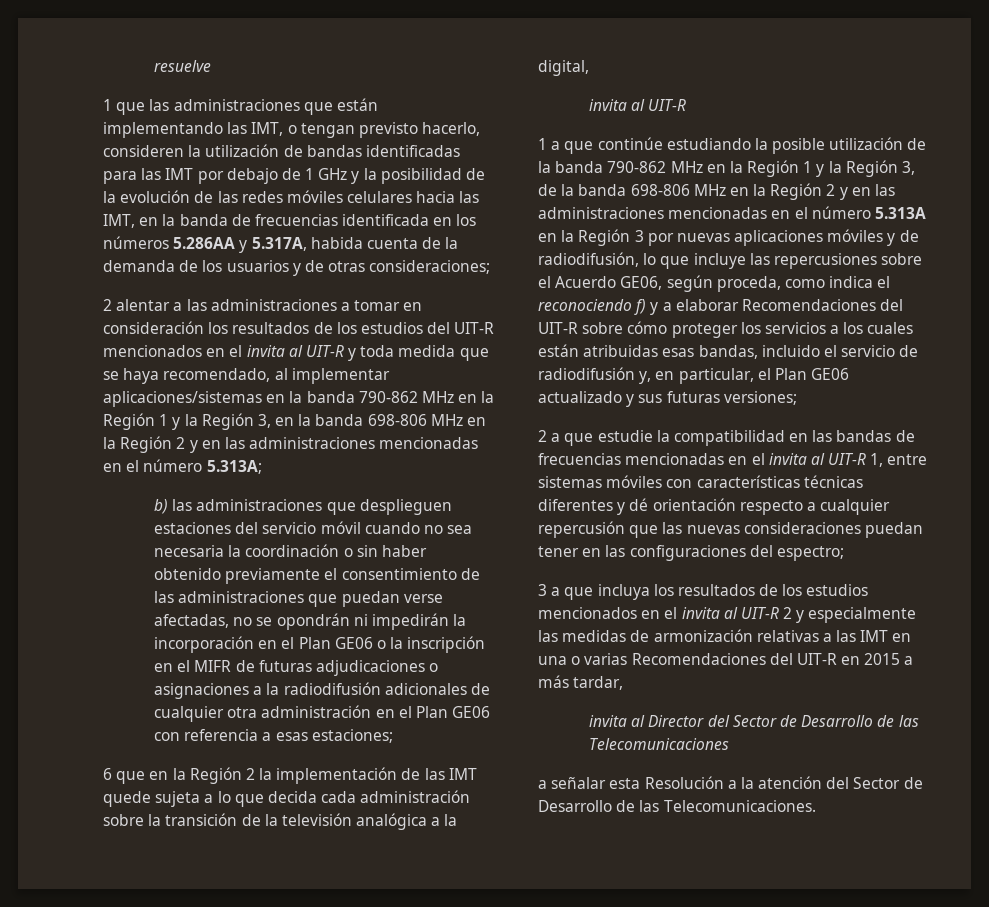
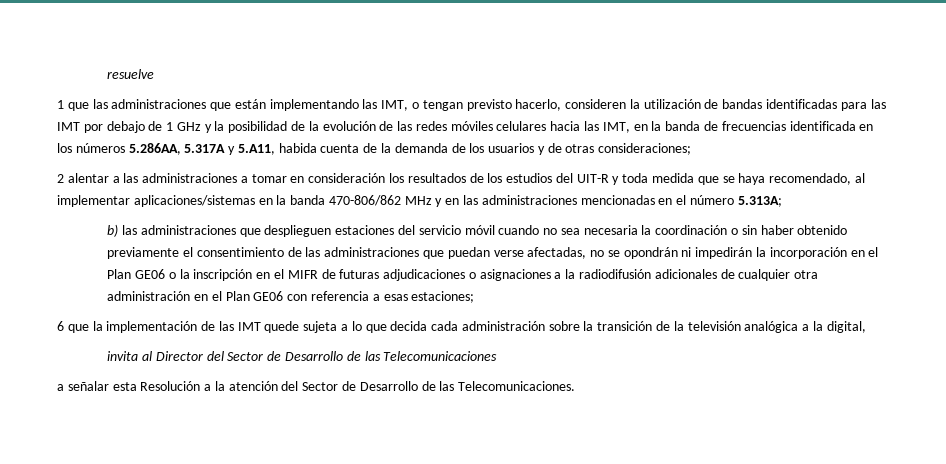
- 1 que las administraciones que están implementando las IMT, o tengan previsto hacerlo, consideren la utilización de bandas identificadas para las IMT por debajo de 1 GHz y la posibilidad de la evolución de las redes móviles celulares hacia las IMT, en la banda de frecuencias identificada en los números 5.286AA y 5.317A, habida cuenta de la demanda de los usuarios y de otras consideraciones;
+ 1 que las administraciones que están implementando las IMT, o tengan previsto hacerlo, consideren la utilización de bandas identificadas para las IMT por debajo de 1 GHz y la posibilidad de la evolución de las redes móviles celulares hacia las IMT, en la banda de frecuencias identificada en los números 5.286AA, 5.317A y 5.A11, habida cuenta de la demanda de los usuarios y de otras consideraciones;
- 2 alentar a las administraciones a tomar en consideración los resultados de los estudios del UIT-R mencionados en el invita al UIT-R y toda medida que se haya recomendado, al implementar aplicaciones/sistemas en la banda 790-862 MHz en la Región 1 y la Región 3, en la banda 698-806 MHz en la Región 2 y en las administraciones mencionadas en el número 5.313A;
+ 2 alentar a las administraciones a tomar en consideración los resultados de los estudios del UIT-R y toda medida que se haya recomendado, al implementar aplicaciones/sistemas en la banda 470-806/862 MHz y en las administraciones mencionadas en el número 5.313A;
- 6 que en la Región 2 la implementación de las IMT quede sujeta a lo que decida cada administración sobre la transición de la televisión analógica a la digital,
- invita al UIT-R
- 1 a que continúe estudiando la posible utilización de la banda 790-862 MHz en la Región 1 y la Región 3, de la banda 698-806 MHz en la Región 2 y en las administraciones mencionadas en el número 5.313A en la Región 3 por nuevas aplicaciones móviles y de radiodifusión, lo que incluye las repercusiones sobre el Acuerdo GE06, según proceda, como indica el reconociendo f) y a elaborar Recomendaciones del UIT-R sobre cómo proteger los servicios a los cuales están atribuidas esas bandas, incluido el servicio de radiodifusión y, en particular, el Plan GE06 actualizado y sus futuras versiones;
- 2 a que estudie la compatibilidad en las bandas de frecuencias mencionadas en el invita al UIT-R 1, entre sistemas móviles con características técnicas diferentes y dé orientación respecto a cualquier repercusión que las nuevas consideraciones puedan tener en las configuraciones del espectro;
- 3 a que incluya los resultados de los estudios mencionados en el invita al UIT-R 2 y especialmente las medidas de armonización relativas a las IMT en una o varias Recomendaciones del UIT-R en 2015 a más tardar,
+ 6 que la implementación de las IMT quede sujeta a lo que decida cada administración sobre la transición de la televisión analógica a la digital,

